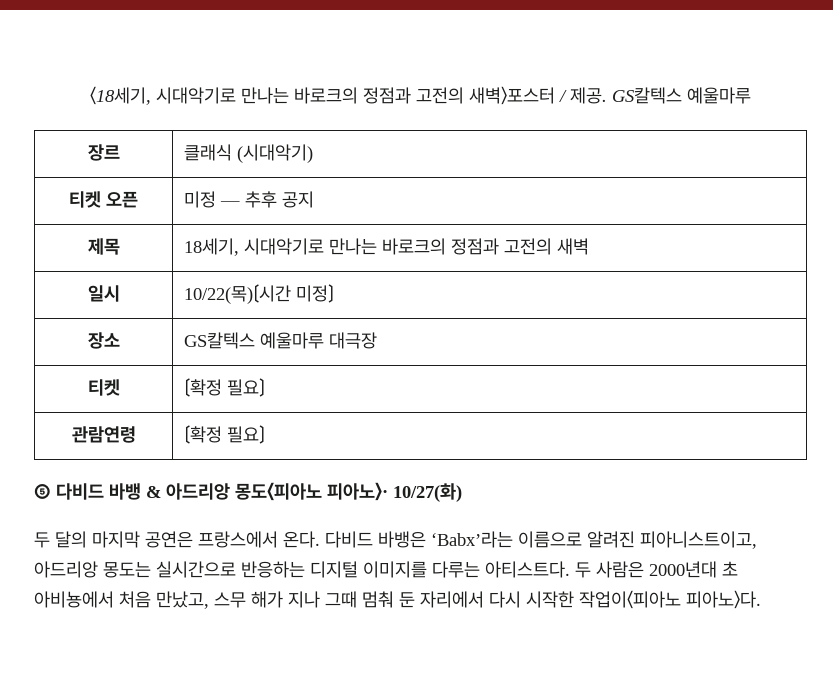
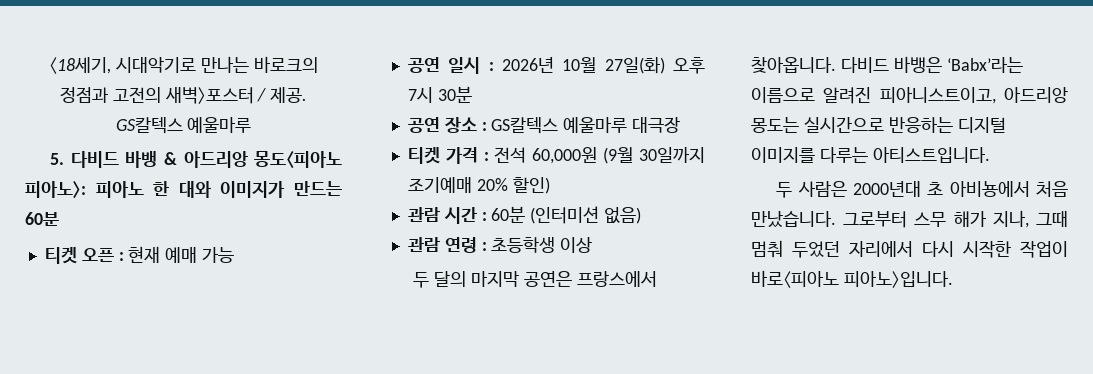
- 장르 | 클래식 (시대악기)
- 티켓 오픈 | 미정 — 추후 공지
- 제목 | 18세기, 시대악기로 만나는 바로크의 정점과 고전의 새벽
- 일시 | 10/22(목)〔시간 미정〕
- 장소 | GS칼텍스 예울마루 대극장
- 티켓 | 〔확정 필요〕
- 관람연령 | 〔확정 필요〕
- ⑤ 다비드 바뱅 & 아드리앙 몽도〈피아노 피아노〉· 10/27(화)
+ 5. 다비드 바뱅 & 아드리앙 몽도〈피아노 피아노〉: 피아노 한 대와 이미지가 만드는 60분
+ 티켓 오픈 : 현재 예매 가능
+ 공연 일시 : 2026년 10월 27일(화) 오후 7시 30분
+ 공연 장소 : GS칼텍스 예울마루 대극장
+ 티켓 가격 : 전석 60,000원 (9월 30일까지 조기예매 20% 할인)
+ 관람 시간 : 60분 (인터미션 없음)
+ 관람 연령 : 초등학생 이상
- 두 달의 마지막 공연은 프랑스에서 온다.
+ 두 달의 마지막 공연은 프랑스에서 찾아옵니다.
- 다비드 바뱅은 ‘Babx’라는 이름으로 알려진 피아니스트이고, 아드리앙 몽도는 실시간으로 반응하는 디지털 이미지를 다루는 아티스트다. 두 사람은 2000년대 초 아비뇽에서 처음 만났고, 스무 해가 지나 그때 멈춰 둔 자리에서 다시 시작한 작업이〈피아노 피아노〉다.
+ 다비드 바뱅은 ‘Babx’라는 이름으로 알려진 피아니스트이고, 아드리앙 몽도는 실시간으로 반응하는 디지털 이미지를 다루는 아티스트입니다.
+ 두 사람은 2000년대 초 아비뇽에서 처음 만났습니다. 그로부터 스무 해가 지나, 그때 멈춰 두었던 자리에서 다시 시작한 작업이 바로〈피아노 피아노〉입니다.

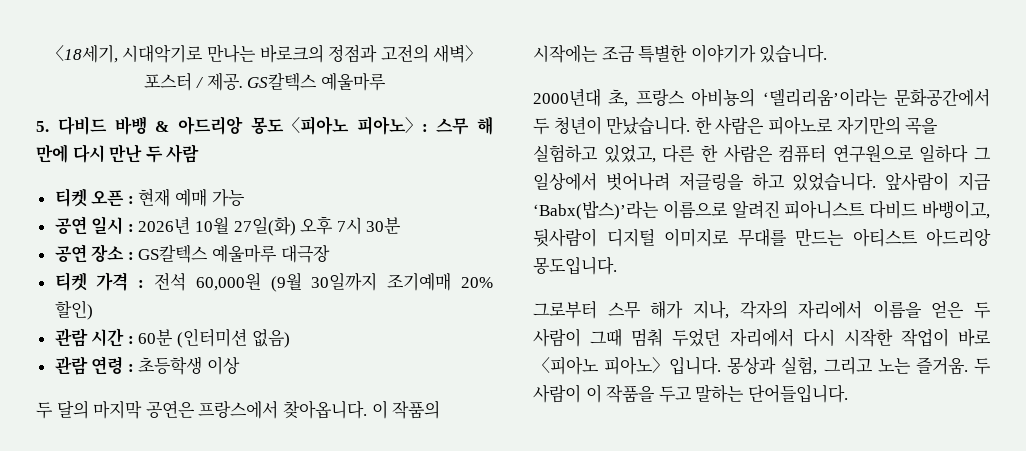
- 5. 다비드 바뱅 & 아드리앙 몽도〈피아노 피아노〉: 피아노 한 대와 이미지가 만드는 60분
+ 5. 다비드 바뱅 & 아드리앙 몽도〈피아노 피아노〉: 스무 해 만에 다시 만난 두 사람
- 다비드 바뱅은 ‘Babx’라는 이름으로 알려진 피아니스트이고, 아드리앙 몽도는 실시간으로 반응하는 디지털 이미지를 다루는 아티스트입니다.
- 두 사람은 2000년대 초 아비뇽에서 처음 만났습니다. 그로부터 스무 해가 지나, 그때 멈춰 두었던 자리에서 다시 시작한 작업이 바로〈피아노 피아노〉입니다.
+ 이 작품의 시작에는 조금 특별한 이야기가 있습니다.
+ 2000년대 초, 프랑스 아비뇽의 ‘델리리움’이라는 문화공간에서 두 청년이 만났습니다. 한 사람은 피아노로 자기만의 곡을 실험하고 있었고, 다른 한 사람은 컴퓨터 연구원으로 일하다 그 일상에서 벗어나려 저글링을 하고 있었습니다. 앞사람이 지금 ‘Babx(밥스)’라는 이름으로 알려진 피아니스트 다비드 바뱅이고, 뒷사람이 디지털 이미지로 무대를 만드는 아티스트 아드리앙 몽도입니다.
+ 그로부터 스무 해가 지나, 각자의 자리에서 이름을 얻은 두 사람이 그때 멈춰 두었던 자리에서 다시 시작한 작업이 바로〈피아노 피아노〉입니다.
+ 몽상과 실험, 그리고 노는 즐거움. 두 사람이 이 작품을 두고 말하는 단어들입니다.

